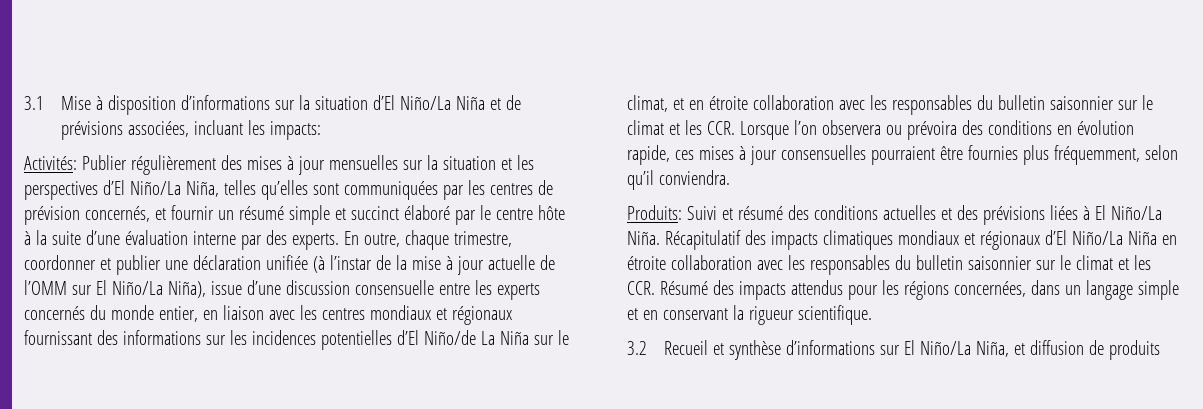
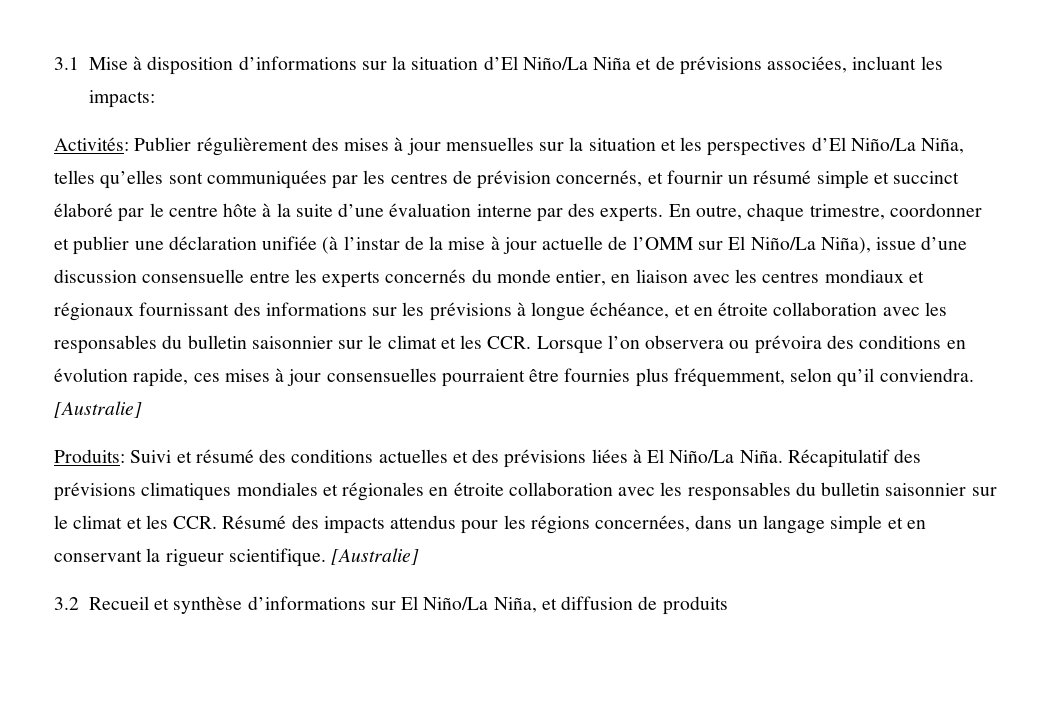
- En outre, chaque trimestre, coordonner et publier une déclaration unifiée (à l’instar de la mise à jour actuelle de l’OMM sur El Niño/La Niña), issue d’une discussion consensuelle entre les experts concernés du monde entier, en liaison avec les centres mondiaux et régionaux fournissant des informations sur les incidences potentielles d’El Niño/de La Niña sur le climat, et en étroite collaboration avec les responsables du bulletin saisonnier sur le climat et les CCR. Lorsque l’on observera ou prévoira des conditions en évolution rapide, ces mises à jour consensuelles pourraient être fournies plus fréquemment, selon qu’il conviendra.
+ En outre, chaque trimestre, coordonner et publier une déclaration unifiée (à l’instar de la mise à jour actuelle de l’OMM sur El Niño/La Niña), issue d’une discussion consensuelle entre les experts concernés du monde entier, en liaison avec les centres mondiaux et régionaux fournissant des informations sur les prévisions à longue échéance, et en étroite collaboration avec les responsables du bulletin saisonnier sur le climat et les CCR. Lorsque l’on observera ou prévoira des conditions en évolution rapide, ces mises à jour consensuelles pourraient être fournies plus fréquemment, selon qu’il conviendra. [Australie]
- Récapitulatif des impacts climatiques mondiaux et régionaux d’El Niño/La Niña en étroite collaboration avec les responsables du bulletin saisonnier sur le climat et les CCR. Résumé des impacts attendus pour les régions concernées, dans un langage simple et en conservant la rigueur scientifique.
+ Récapitulatif des prévisions climatiques mondiales et régionales en étroite collaboration avec les responsables du bulletin saisonnier sur le climat et les CCR. Résumé des impacts attendus pour les régions concernées, dans un langage simple et en conservant la rigueur scientifique. [Australie]

